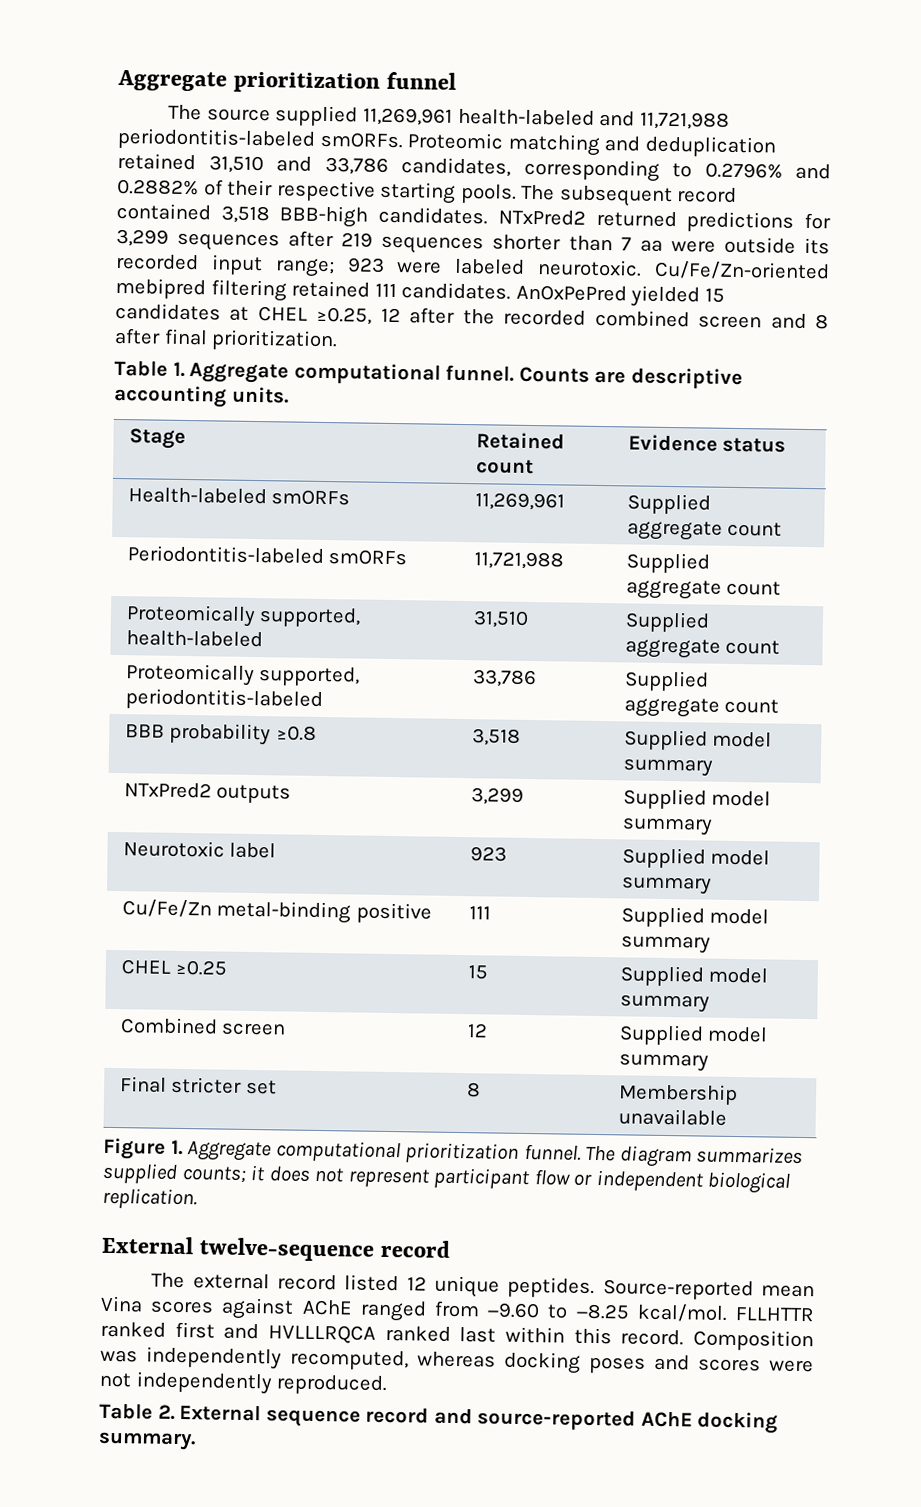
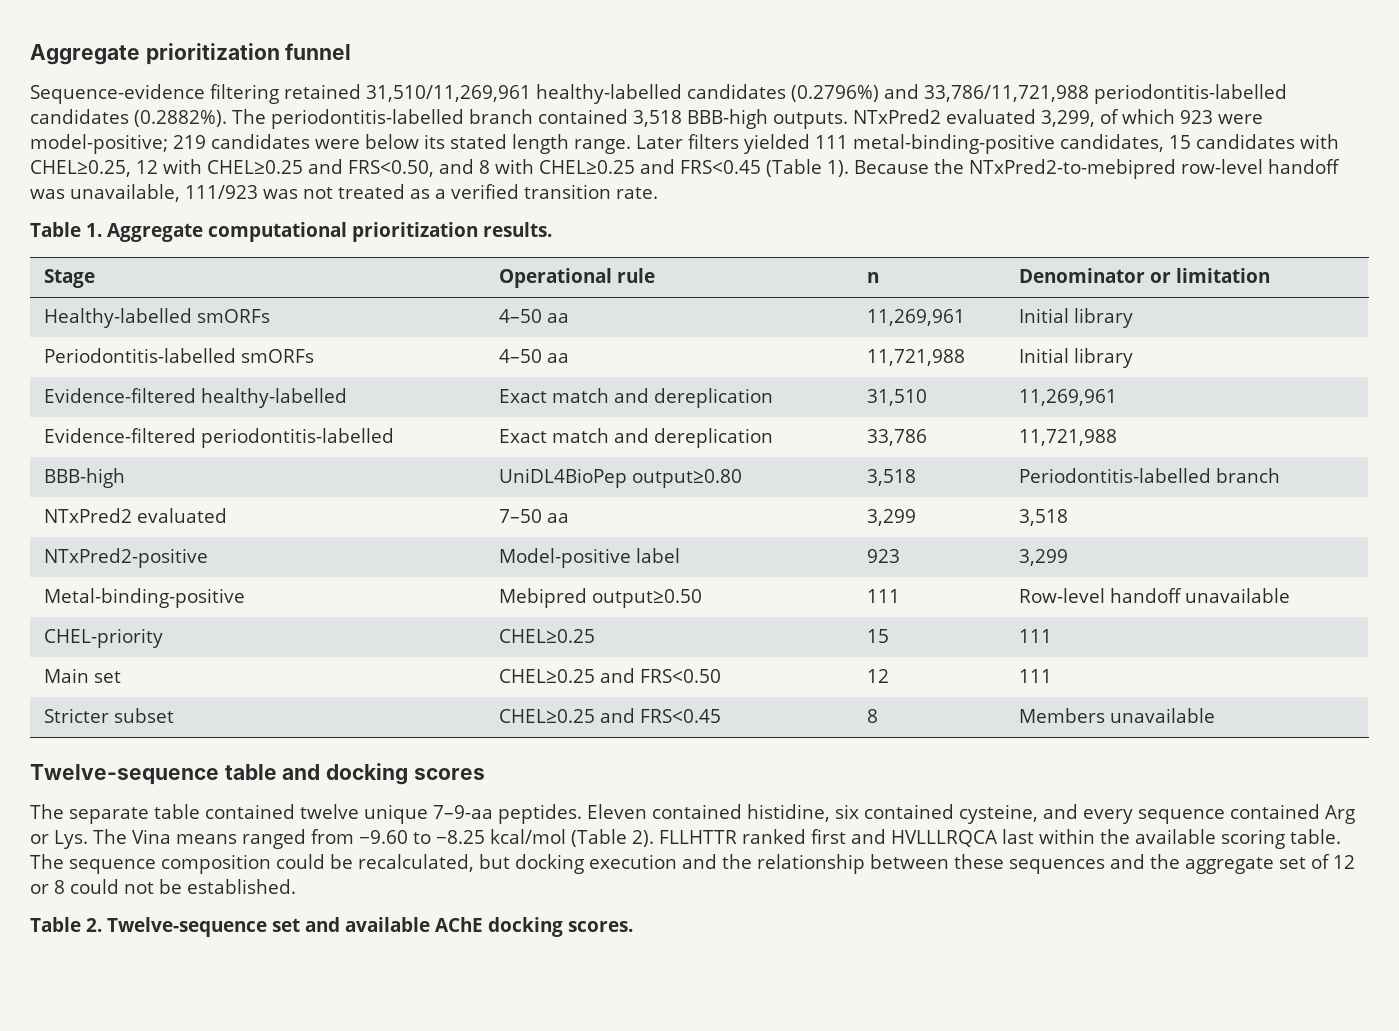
- The source supplied 11,269,961 health-labeled and 11,721,988 periodontitis-labeled smORFs. Proteomic matching and deduplication retained 31,510 and 33,786 candidates, corresponding to 0.2796% and 0.2882% of their respective starting pools. The subsequent record contained 3,518 BBB-high candidates. NTxPred2 returned predictions for 3,299 sequences after 219 sequences shorter than 7 aa were outside its recorded input range; 923 were labeled neurotoxic. Cu/Fe/Zn-oriented mebipred filtering retained 111 candidates. AnOxPePred yielded 15 candidates at CHEL ≥0.25, 12 after the recorded combined screen and 8 after final prioritization.
- Table 1. Aggregate computational funnel. Counts are descriptive accounting units.
- Stage | Retained count | Evidence status
- Health-labeled smORFs | 11,269,961 | Supplied aggregate count
- Periodontitis-labeled smORFs | 11,721,988 | Supplied aggregate count
- Proteomically supported, health-labeled | 31,510 | Supplied aggregate count
- Proteomically supported, periodontitis-labeled | 33,786 | Supplied aggregate count
- BBB probability ≥0.8 | 3,518 | Supplied model summary
- NTxPred2 outputs | 3,299 | Supplied model summary
- Neurotoxic label | 923 | Supplied model summary
- Cu/Fe/Zn metal-binding positive | 111 | Supplied model summary
- CHEL ≥0.25 | 15 | Supplied model summary
- Combined screen | 12 | Supplied model summary
- Final stricter set | 8 | Membership unavailable
- Figure 1. Aggregate computational prioritization funnel. The diagram summarizes supplied counts; it does not represent participant flow or independent biological replication.
- External twelve-sequence record
- The external record listed 12 unique peptides. Source-reported mean Vina scores against AChE ranged from −9.60 to −8.25 kcal/mol.
+ Sequence-evidence filtering retained 31,510/11,269,961 healthy-labelled candidates (0.2796%) and 33,786/11,721,988 periodontitis-labelled candidates (0.2882%). The periodontitis-labelled branch contained 3,518 BBB-high outputs. NTxPred2 evaluated 3,299, of which 923 were model-positive; 219 candidates were below its stated length range. Later filters yielded 111 metal-binding-positive candidates, 15 candidates with CHEL≥0.25, 12 with CHEL≥0.25 and FRS<0.50, and 8 with CHEL≥0.25 and FRS<0.45 (Table 1). Because the NTxPred2-to-mebipred row-level handoff was unavailable, 111/923 was not treated as a verified transition rate.
+ Table 1. Aggregate computational prioritization results.
+ Stage | Operational rule | n | Denominator or limitation
+ Healthy-labelled smORFs | 4–50 aa | 11,269,961 | Initial library
+ Periodontitis-labelled smORFs | 4–50 aa | 11,721,988 | Initial library
+ Evidence-filtered healthy-labelled | Exact match and dereplication | 31,510 | 11,269,961
+ Evidence-filtered periodontitis-labelled | Exact match and dereplication | 33,786 | 11,721,988
+ BBB-high | UniDL4BioPep output≥0.80 | 3,518 | Periodontitis-labelled branch
+ NTxPred2 evaluated | 7–50 aa | 3,299 | 3,518
+ NTxPred2-positive | Model-positive label | 923 | 3,299
+ Metal-binding-positive | Mebipred output≥0.50 | 111 | Row-level handoff unavailable
+ CHEL-priority | CHEL≥0.25 | 15 | 111
+ Main set | CHEL≥0.25 and FRS<0.50 | 12 | 111
+ Stricter subset | CHEL≥0.25 and FRS<0.45 | 8 | Members unavailable
+ Twelve-sequence table and docking scores
+ The separate table contained twelve unique 7–9-aa peptides. Eleven contained histidine, six contained cysteine, and every sequence contained Arg or Lys. The Vina means ranged from −9.60 to −8.25 kcal/mol (Table 2).
- FLLHTTR ranked first and HVLLLRQCA ranked last within this record. Composition was independently recomputed, whereas docking poses and scores were not independently reproduced.
- Table 2. External sequence record and source-reported AChE docking summary.
+ FLLHTTR ranked first and HVLLLRQCA last within the available scoring table. The sequence composition could be recalculated, but docking execution and the relationship between these sequences and the aggregate set of 12 or 8 could not be established.
+ Table 2. Twelve-sequence set and available AChE docking scores.

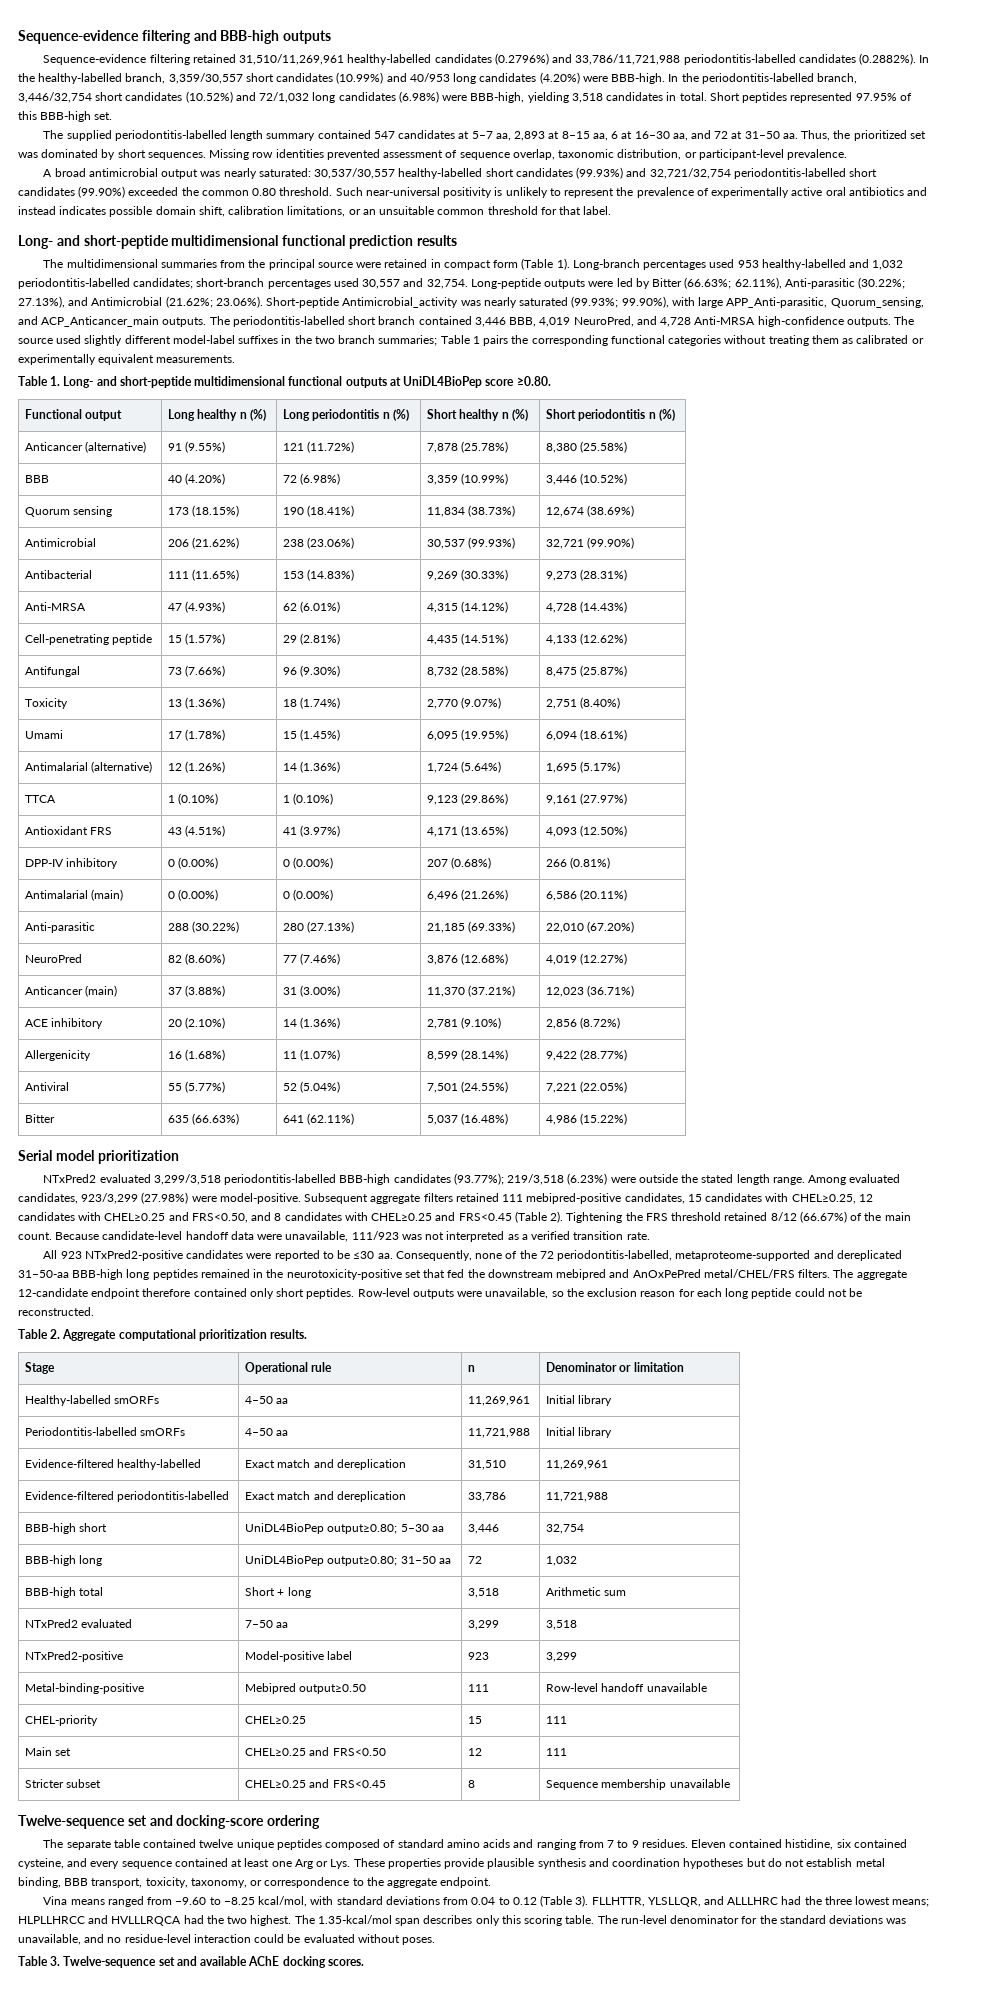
- Aggregate prioritization funnel
+ Sequence-evidence filtering and BBB-high outputs
- Sequence-evidence filtering retained 31,510/11,269,961 healthy-labelled candidates (0.2796%) and 33,786/11,721,988 periodontitis-labelled candidates (0.2882%). The periodontitis-labelled branch contained 3,518 BBB-high outputs. NTxPred2 evaluated 3,299, of which 923 were model-positive; 219 candidates were below its stated length range. Later filters yielded 111 metal-binding-positive candidates, 15 candidates with CHEL≥0.25, 12 with CHEL≥0.25 and FRS<0.50, and 8 with CHEL≥0.25 and FRS<0.45 (Table 1). Because the NTxPred2-to-mebipred row-level handoff was unavailable, 111/923 was not treated as a verified transition rate.
+ Sequence-evidence filtering retained 31,510/11,269,961 healthy-labelled candidates (0.2796%) and 33,786/11,721,988 periodontitis-labelled candidates (0.2882%). In the healthy-labelled branch, 3,359/30,557 short candidates (10.99%) and 40/953 long candidates (4.20%) were BBB-high. In the periodontitis-labelled branch, 3,446/32,754 short candidates (10.52%) and 72/1,032 long candidates (6.98%) were BBB-high, yielding 3,518 candidates in total. Short peptides represented 97.95% of this BBB-high set.
+ The supplied periodontitis-labelled length summary contained 547 candidates at 5–7 aa, 2,893 at 8–15 aa, 6 at 16–30 aa, and 72 at 31–50 aa. Thus, the prioritized set was dominated by short sequences. Missing row identities prevented assessment of sequence overlap, taxonomic distribution, or participant-level prevalence.
+ A broad antimicrobial output was nearly saturated: 30,537/30,557 healthy-labelled short candidates (99.93%) and 32,721/32,754 periodontitis-labelled short candidates (99.90%) exceeded the common 0.80 threshold. Such near-universal positivity is unlikely to represent the prevalence of experimentally active oral antibiotics and instead indicates possible domain shift, calibration limitations, or an unsuitable common threshold for that label.
+ Long- and short-peptide multidimensional functional prediction results
+ The multidimensional summaries from the principal source were retained in compact form (Table 1). Long-branch percentages used 953 healthy-labelled and 1,032 periodontitis-labelled candidates; short-branch percentages used 30,557 and 32,754. Long-peptide outputs were led by Bitter (66.63%; 62.11%), Anti-parasitic (30.22%; 27.13%), and Antimicrobial (21.62%; 23.06%). Short-peptide Antimicrobial_activity was nearly saturated (99.93%; 99.90%), with large APP_Anti-parasitic, Quorum_sensing, and ACP_Anticancer_main outputs. The periodontitis-labelled short branch contained 3,446 BBB, 4,019 NeuroPred, and 4,728 Anti-MRSA high-confidence outputs. The source used slightly different model-label suffixes in the two branch summaries; Table 1 pairs the corresponding functional categories without treating them as calibrated or experimentally equivalent measurements.
+ Table 1. Long- and short-peptide multidimensional functional outputs at UniDL4BioPep score ≥0.80.
+ Functional output | Long healthy n (%) | Long periodontitis n (%) | Short healthy n (%) | Short periodontitis n (%)
+ Anticancer (alternative) | 91 (9.55%) | 121 (11.72%) | 7,878 (25.78%) | 8,380 (25.58%)
+ BBB | 40 (4.20%) | 72 (6.98%) | 3,359 (10.99%) | 3,446 (10.52%)
+ Quorum sensing | 173 (18.15%) | 190 (18.41%) | 11,834 (38.73%) | 12,674 (38.69%)
+ Antimicrobial | 206 (21.62%) | 238 (23.06%) | 30,537 (99.93%) | 32,721 (99.90%)
+ Antibacterial | 111 (11.65%) | 153 (14.83%) | 9,269 (30.33%) | 9,273 (28.31%)
+ Anti-MRSA | 47 (4.93%) | 62 (6.01%) | 4,315 (14.12%) | 4,728 (14.43%)
+ Cell-penetrating peptide | 15 (1.57%) | 29 (2.81%) | 4,435 (14.51%) | 4,133 (12.62%)
+ Antifungal | 73 (7.66%) | 96 (9.30%) | 8,732 (28.58%) | 8,475 (25.87%)
+ Toxicity | 13 (1.36%) | 18 (1.74%) | 2,770 (9.07%) | 2,751 (8.40%)
+ Umami | 17 (1.78%) | 15 (1.45%) | 6,095 (19.95%) | 6,094 (18.61%)
+ Antimalarial (alternative) | 12 (1.26%) | 14 (1.36%) | 1,724 (5.64%) | 1,695 (5.17%)
+ TTCA | 1 (0.10%) | 1 (0.10%) | 9,123 (29.86%) | 9,161 (27.97%)
+ Antioxidant FRS | 43 (4.51%) | 41 (3.97%) | 4,171 (13.65%) | 4,093 (12.50%)
+ DPP-IV inhibitory | 0 (0.00%) | 0 (0.00%) | 207 (0.68%) | 266 (0.81%)
+ Antimalarial (main) | 0 (0.00%) | 0 (0.00%) | 6,496 (21.26%) | 6,586 (20.11%)
+ Anti-parasitic | 288 (30.22%) | 280 (27.13%) | 21,185 (69.33%) | 22,010 (67.20%)
+ NeuroPred | 82 (8.60%) | 77 (7.46%) | 3,876 (12.68%) | 4,019 (12.27%)
+ Anticancer (main) | 37 (3.88%) | 31 (3.00%) | 11,370 (37.21%) | 12,023 (36.71%)
+ ACE inhibitory | 20 (2.10%) | 14 (1.36%) | 2,781 (9.10%) | 2,856 (8.72%)
+ Allergenicity | 16 (1.68%) | 11 (1.07%) | 8,599 (28.14%) | 9,422 (28.77%)
+ Antiviral | 55 (5.77%) | 52 (5.04%) | 7,501 (24.55%) | 7,221 (22.05%)
+ Bitter | 635 (66.63%) | 641 (62.11%) | 5,037 (16.48%) | 4,986 (15.22%)
+ Serial model prioritization
+ NTxPred2 evaluated 3,299/3,518 periodontitis-labelled BBB-high candidates (93.77%); 219/3,518 (6.23%) were outside the stated length range. Among evaluated candidates, 923/3,299 (27.98%) were model-positive. Subsequent aggregate filters retained 111 mebipred-positive candidates, 15 candidates with CHEL≥0.25, 12 candidates with CHEL≥0.25 and FRS<0.50, and 8 candidates with CHEL≥0.25 and FRS<0.45 (Table 2). Tightening the FRS threshold retained 8/12 (66.67%) of the main count. Because candidate-level handoff data were unavailable, 111/923 was not interpreted as a verified transition rate.
- Table 1. Aggregate computational prioritization results.
+ All 923 NTxPred2-positive candidates were reported to be ≤30 aa. Consequently, none of the 72 periodontitis-labelled, metaproteome-supported and dereplicated 31–50-aa BBB-high long peptides remained in the neurotoxicity-positive set that fed the downstream mebipred and AnOxPePred metal/CHEL/FRS filters. The aggregate 12-candidate endpoint therefore contained only short peptides. Row-level outputs were unavailable, so the exclusion reason for each long peptide could not be reconstructed.
+ Table 2. Aggregate computational prioritization results.
- BBB-high | UniDL4BioPep output≥0.80 | 3,518 | Periodontitis-labelled branch
+ BBB-high short | UniDL4BioPep output≥0.80; 5–30 aa | 3,446 | 32,754
+ BBB-high long | UniDL4BioPep output≥0.80; 31–50 aa | 72 | 1,032
+ BBB-high total | Short + long | 3,518 | Arithmetic sum
- Stricter subset | CHEL≥0.25 and FRS<0.45 | 8 | Members unavailable
+ Stricter subset | CHEL≥0.25 and FRS<0.45 | 8 | Sequence membership unavailable
- Twelve-sequence table and docking scores
+ Twelve-sequence set and docking-score ordering
- The separate table contained twelve unique 7–9-aa peptides.
+ The separate table contained twelve unique peptides composed of standard amino acids and ranging from 7 to 9 residues.
- Eleven contained histidine, six contained cysteine, and every sequence contained Arg or Lys. The Vina means ranged from −9.60 to −8.25 kcal/mol (Table 2). FLLHTTR ranked first and HVLLLRQCA last within the available scoring table. The sequence composition could be recalculated, but docking execution and the relationship between these sequences and the aggregate set of 12 or 8 could not be established.
- Table 2. Twelve-sequence set and available AChE docking scores.
+ Eleven contained histidine, six contained cysteine, and every sequence contained at least one Arg or Lys. These properties provide plausible synthesis and coordination hypotheses but do not establish metal binding, BBB transport, toxicity, taxonomy, or correspondence to the aggregate endpoint.
+ Vina means ranged from −9.60 to −8.25 kcal/mol, with standard deviations from 0.04 to 0.12 (Table 3). FLLHTTR, YLSLLQR, and ALLLHRC had the three lowest means; HLPLLHRCC and HVLLLRQCA had the two highest. The 1.35-kcal/mol span describes only this scoring table. The run-level denominator for the standard deviations was unavailable, and no residue-level interaction could be evaluated without poses.
+ Table 3. Twelve-sequence set and available AChE docking scores.

